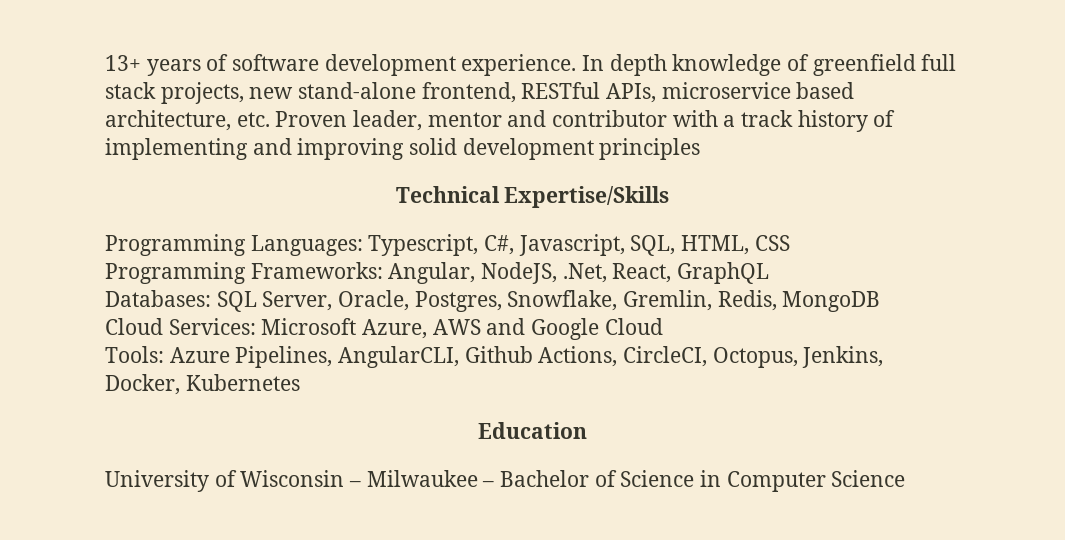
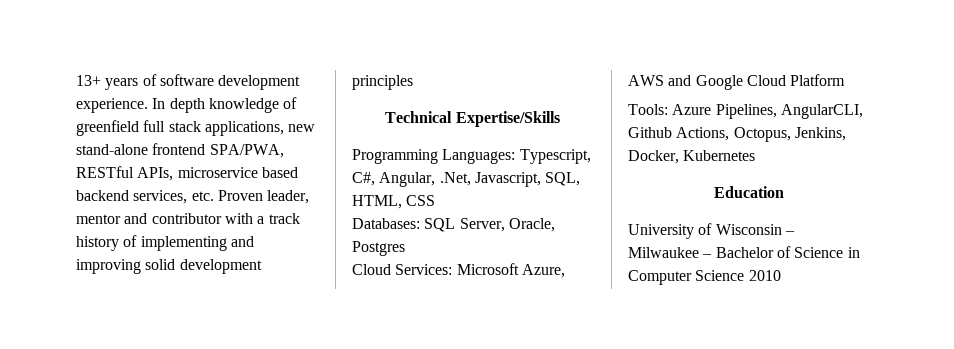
- In depth knowledge of greenfield full stack projects, new stand-alone frontend, RESTful APIs, microservice based architecture, etc. Proven leader, mentor and contributor with a track history of implementing and improving solid development principles
+ In depth knowledge of greenfield full stack applications, new stand-alone frontend SPA/PWA, RESTful APIs, microservice based backend services, etc. Proven leader, mentor and contributor with a track history of implementing and improving solid development principles
- Programming Languages: Typescript, C#, Javascript, SQL, HTML, CSS
+ Programming Languages: Typescript, C#, Angular, .Net, Javascript, SQL, HTML, CSS
- Programming Frameworks: Angular, NodeJS, .Net, React, GraphQL
- Databases: SQL Server, Oracle, Postgres, Snowflake, Gremlin, Redis, MongoDB
+ Databases: SQL Server, Oracle, Postgres
- Cloud Services: Microsoft Azure, AWS and Google Cloud
+ Cloud Services: Microsoft Azure, AWS and Google Cloud Platform
- Tools: Azure Pipelines, AngularCLI, Github Actions, CircleCI, Octopus, Jenkins, Docker, Kubernetes
+ Tools: Azure Pipelines, AngularCLI, Github Actions, Octopus, Jenkins, Docker, Kubernetes
- University of Wisconsin – Milwaukee – Bachelor of Science in Computer Science
+ University of Wisconsin – Milwaukee – Bachelor of Science in Computer Science 2010

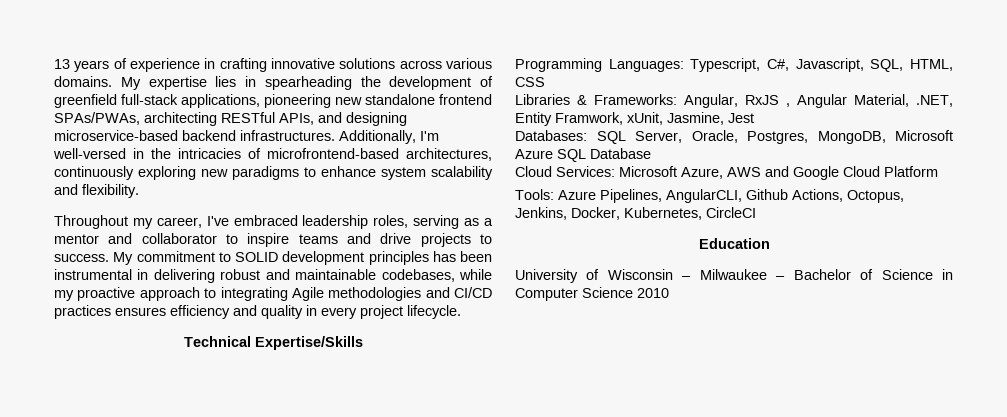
- 13+ years of software development experience. In depth knowledge of greenfield full stack applications, new stand-alone frontend SPA/PWA, RESTful APIs, microservice based backend services, etc. Proven leader, mentor and contributor with a track history of implementing and improving solid development principles
+ 13 years of experience in crafting innovative solutions across various domains. My expertise lies in spearheading the development of greenfield full-stack applications, pioneering new standalone frontend SPAs/PWAs, architecting RESTful APIs, and designing microservice-based backend infrastructures. Additionally, I'm well-versed in the intricacies of microfrontend-based architectures, continuously exploring new paradigms to enhance system scalability and flexibility.
+ Throughout my career, I've embraced leadership roles, serving as a mentor and collaborator to inspire teams and drive projects to success. My commitment to SOLID development principles has been instrumental in delivering robust and maintainable codebases, while my proactive approach to integrating Agile methodologies and CI/CD practices ensures efficiency and quality in every project lifecycle.
- Programming Languages: Typescript, C#, Angular, .Net, Javascript, SQL, HTML, CSS
+ Programming Languages: Typescript, C#, Javascript, SQL, HTML, CSS
- Databases: SQL Server, Oracle, Postgres
+ Libraries & Frameworks: Angular, RxJS , Angular Material, .NET, Entity Framwork, xUnit, Jasmine, Jest
+ Databases: SQL Server, Oracle, Postgres, MongoDB, Microsoft Azure SQL Database
- Tools: Azure Pipelines, AngularCLI, Github Actions, Octopus, Jenkins, Docker, Kubernetes
+ Tools: Azure Pipelines, AngularCLI, Github Actions, Octopus, Jenkins, Docker, Kubernetes, CircleCI

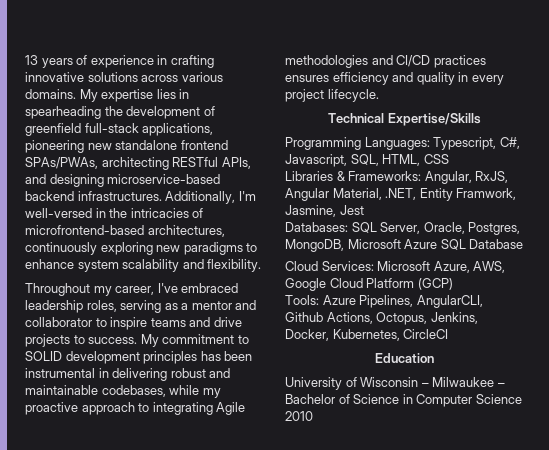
- Libraries & Frameworks: Angular, RxJS , Angular Material, .NET, Entity Framwork, xUnit, Jasmine, Jest
+ Libraries & Frameworks: Angular, RxJS, Angular Material, .NET, Entity Framwork, Jasmine, Jest
- Cloud Services: Microsoft Azure, AWS and Google Cloud Platform
+ Cloud Services: Microsoft Azure, AWS, Google Cloud Platform (GCP)

